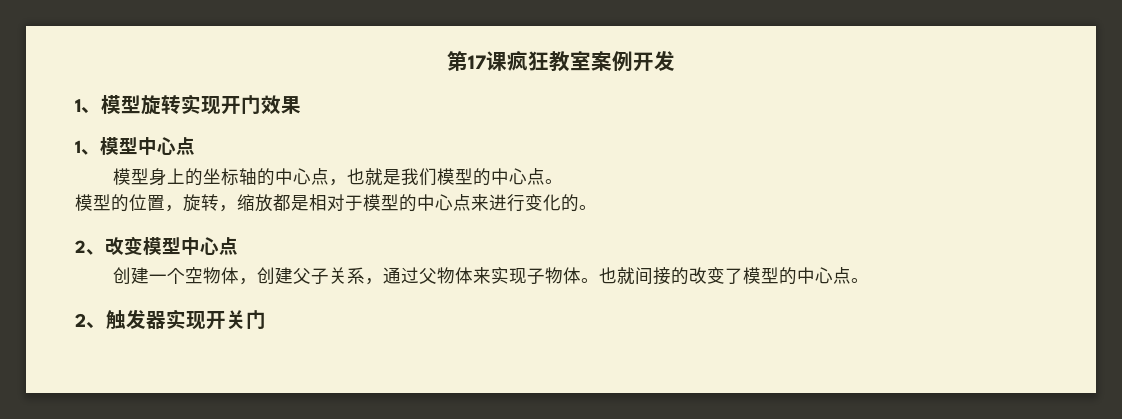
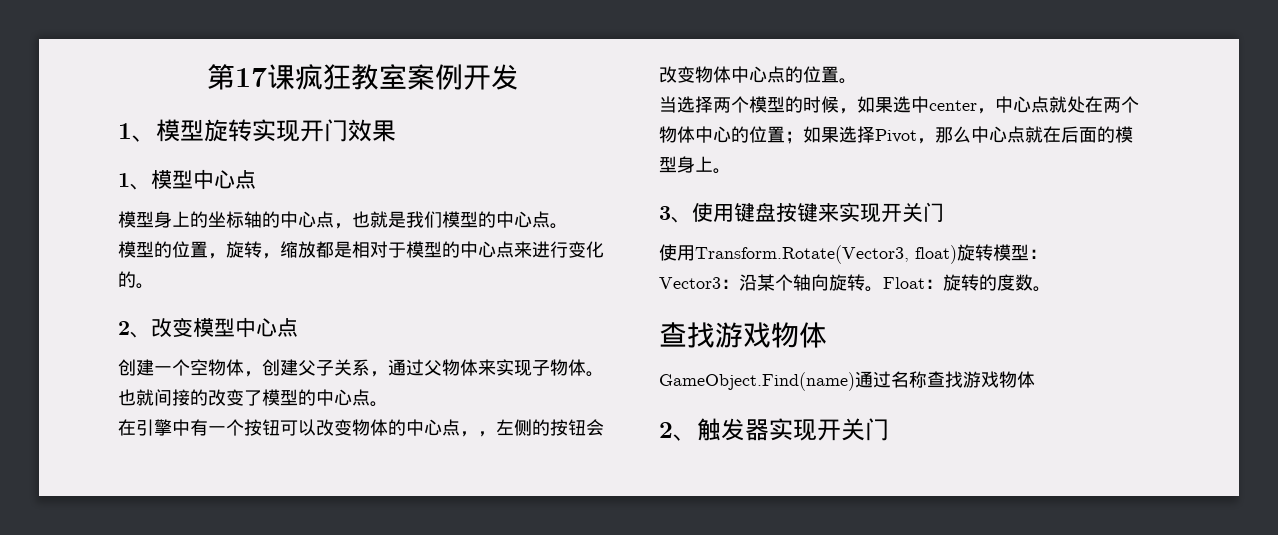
+ 在引擎中有一个按钮可以改变物体的中心点，，左侧的按钮会改变物体中心点的位置。
+ 当选择两个模型的时候，如果选中center，中心点就处在两个物体中心的位置；如果选择Pivot，那么中心点就在后面的模型身上。
+ 3、使用键盘按键来实现开关门
+ 使用Transform.Rotate(Vector3, float)旋转模型：
+ Vector3：沿某个轴向旋转。Float：旋转的度数。
+ 查找游戏物体
+ GameObject.Find(name)通过名称查找游戏物体

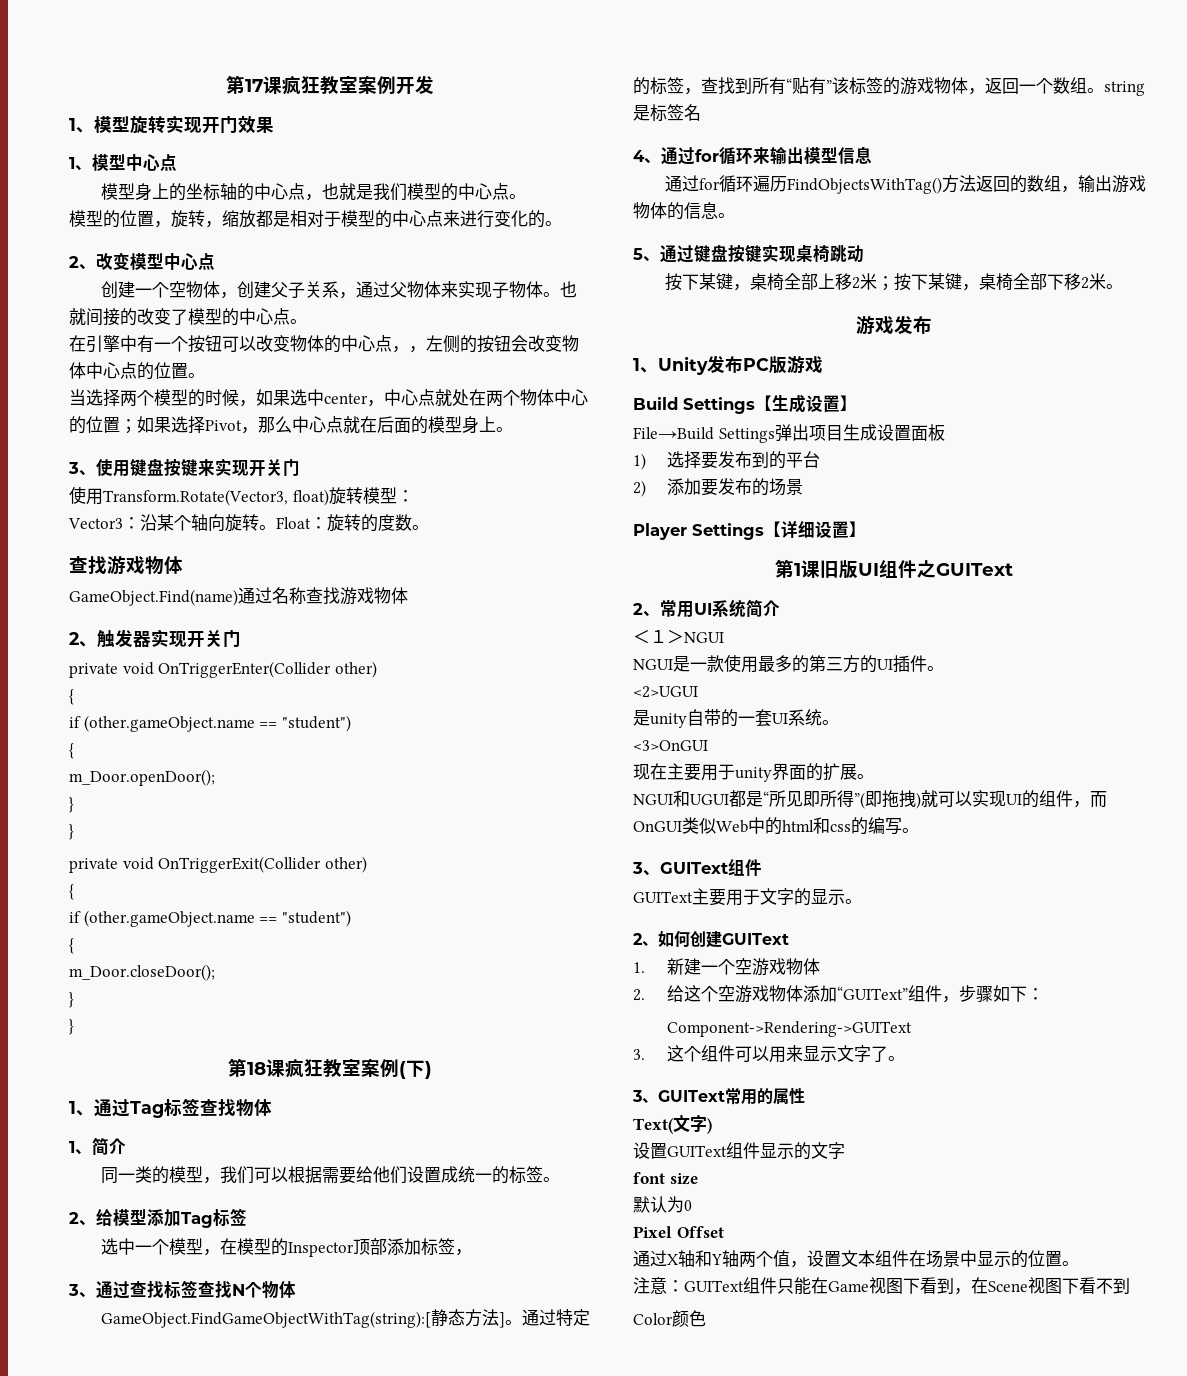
+ private void OnTriggerEnter(Collider other)
+ {
+ if (other.gameObject.name == "student")
+ {
+ m_Door.openDoor();
+ }
+ }
+ private void OnTriggerExit(Collider other)
+ {
+ if (other.gameObject.name == "student")
+ {
+ m_Door.closeDoor();
+ }
+ }
+ 第18课疯狂教室案例(下)
+ 1、通过Tag标签查找物体
+ 1、简介
+ 同一类的模型，我们可以根据需要给他们设置成统一的标签。
+ 2、给模型添加Tag标签
+ 选中一个模型，在模型的Inspector顶部添加标签，
+ 3、通过查找标签查找N个物体
+ GameObject.FindGameObjectWithTag(string):[静态方法]。通过特定的标签，查找到所有“贴有”该标签的游戏物体，返回一个数组。string是标签名
+ 4、通过for循环来输出模型信息
+ 通过for循环遍历FindObjectsWithTag()方法返回的数组，输出游戏物体的信息。
+ 5、通过键盘按键实现桌椅跳动
+ 按下某键，桌椅全部上移2米；按下某键，桌椅全部下移2米。
+ 游戏发布
+ 1、Unity发布PC版游戏
+ Build Settings【生成设置】
+ File→Build Settings弹出项目生成设置面板
+ 1)选择要发布到的平台
+ 2)添加要发布的场景
+ Player Settings【详细设置】
+ 第1课旧版UI组件之GUIText
+ 2、常用UI系统简介
+ ＜１＞NGUI
+ NGUI是一款使用最多的第三方的UI插件。
+ <2>UGUI
+ 是unity自带的一套UI系统。
+ <3>OnGUI
+ 现在主要用于unity界面的扩展。
+ NGUI和UGUI都是“所见即所得”(即拖拽)就可以实现UI的组件，而OnGUI类似Web中的html和css的编写。
+ 3、GUIText组件
+ GUIText主要用于文字的显示。
+ 2、如何创建GUIText
+ 1.新建一个空游戏物体
+ 2.给这个空游戏物体添加“GUIText”组件，步骤如下：
+ Component->Rendering->GUIText
+ 3.这个组件可以用来显示文字了。
+ 3、GUIText常用的属性
+ Text(文字)
+ 设置GUIText组件显示的文字
+ font size
+ 默认为0
+ Pixel Offset
+ 通过X轴和Y轴两个值，设置文本组件在场景中显示的位置。
+ 注意：GUIText组件只能在Game视图下看到，在Scene视图下看不到
+ Color颜色

